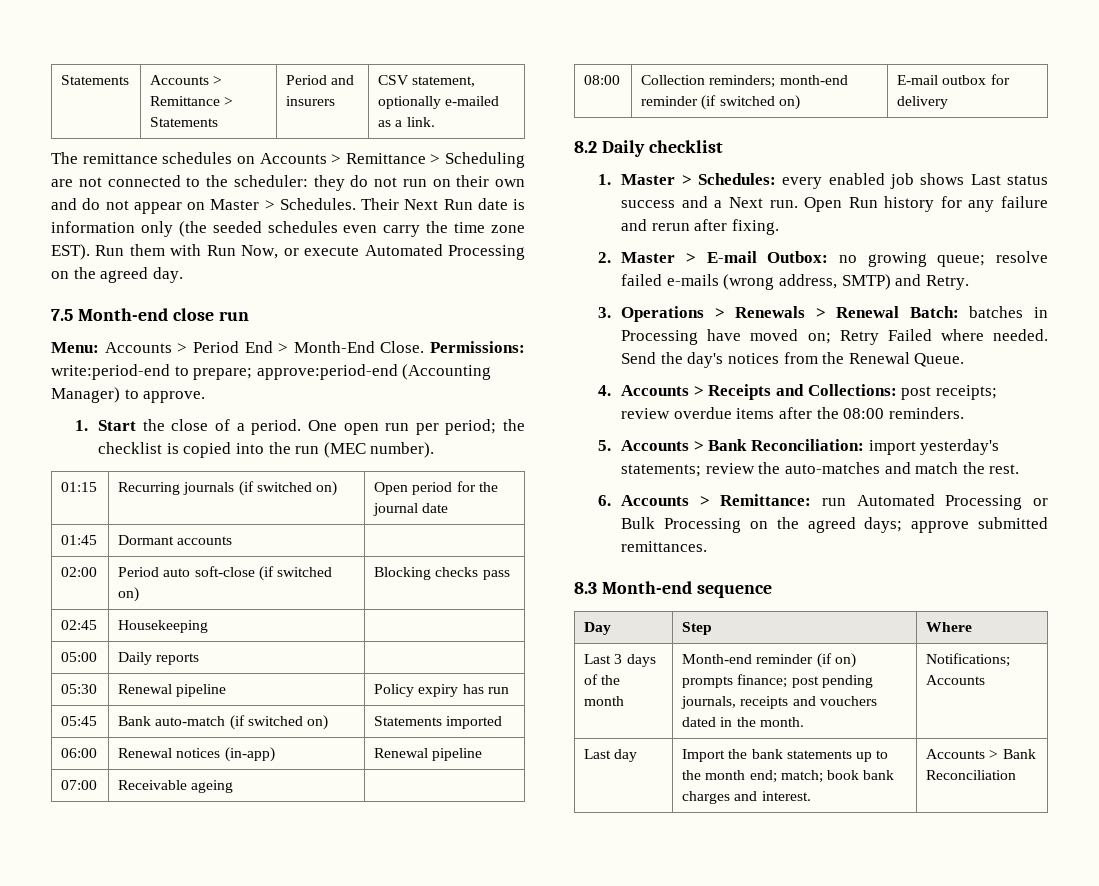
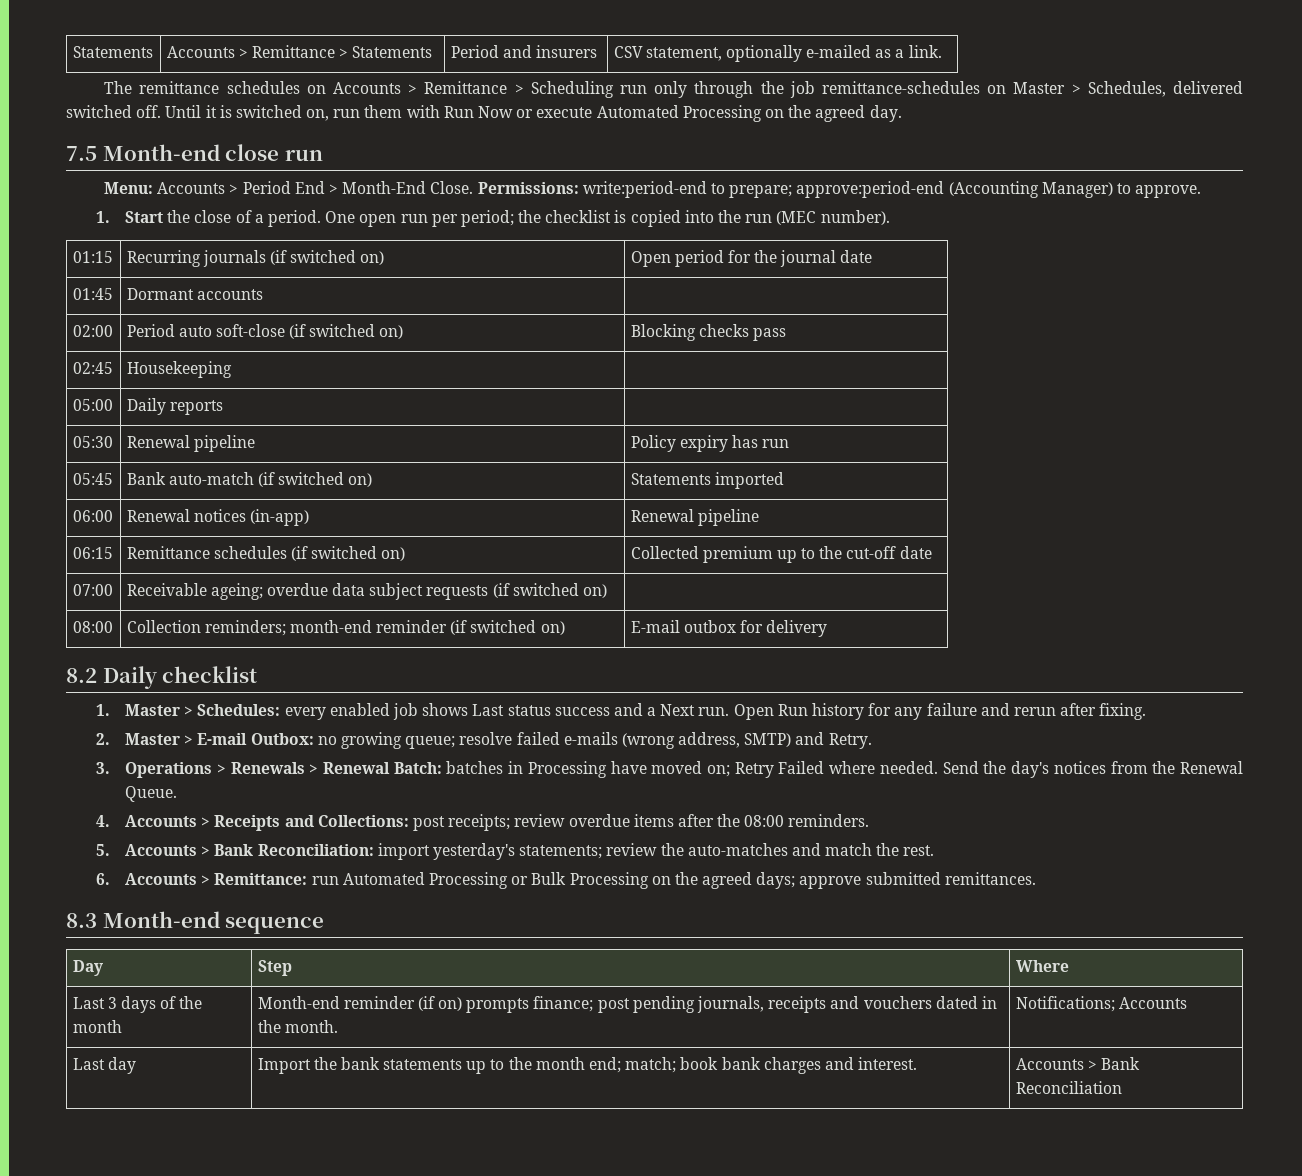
- The remittance schedules on Accounts > Remittance > Scheduling are not connected to the scheduler: they do not run on their own and do not appear on Master > Schedules. Their Next Run date is information only (the seeded schedules even carry the time zone EST). Run them with Run Now, or execute Automated Processing on the agreed day.
+ The remittance schedules on Accounts > Remittance > Scheduling run only through the job remittance-schedules on Master > Schedules, delivered switched off. Until it is switched on, run them with Run Now or execute Automated Processing on the agreed day.
- 07:00 | Receivable ageing |
+ 06:15 | Remittance schedules (if switched on) | Collected premium up to the cut-off date
+ 07:00 | Receivable ageing; overdue data subject requests (if switched on) |

